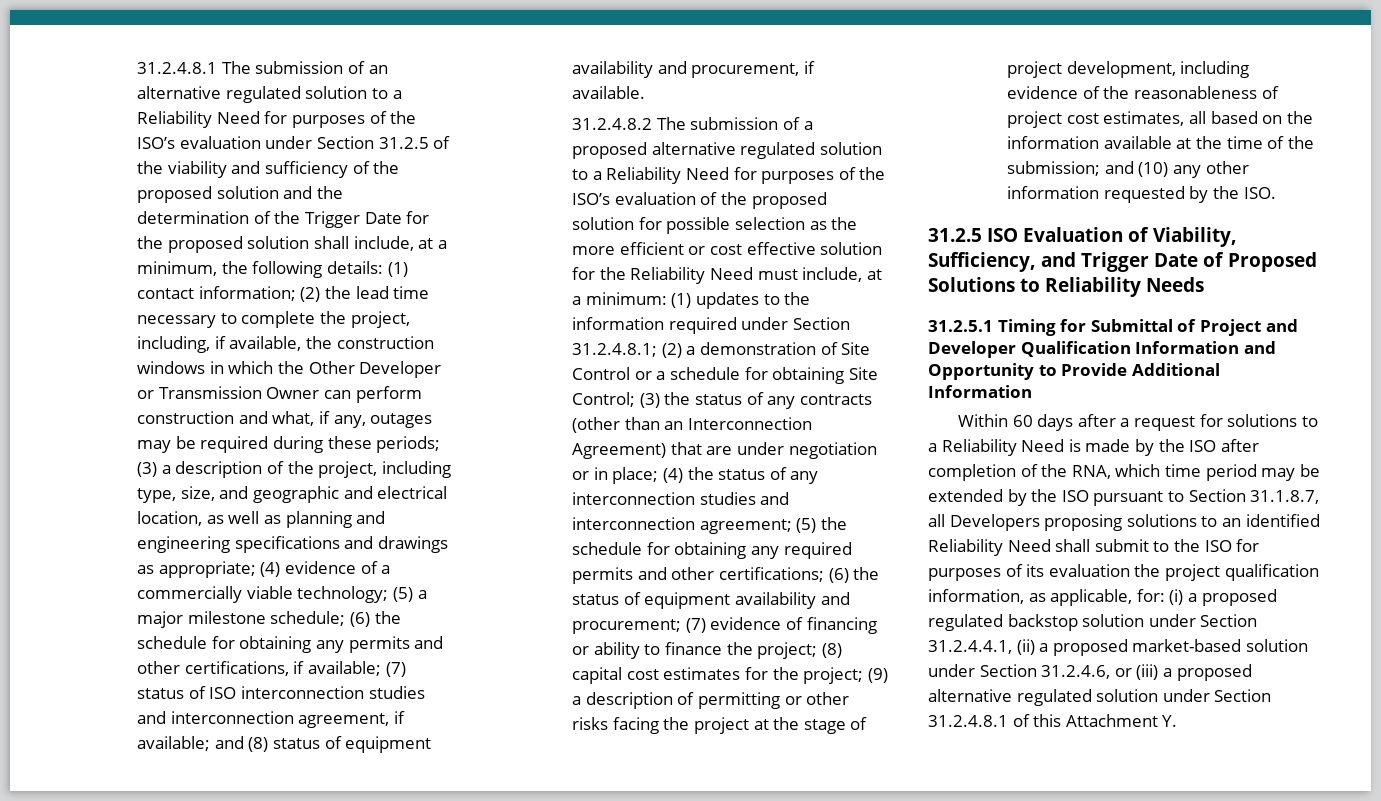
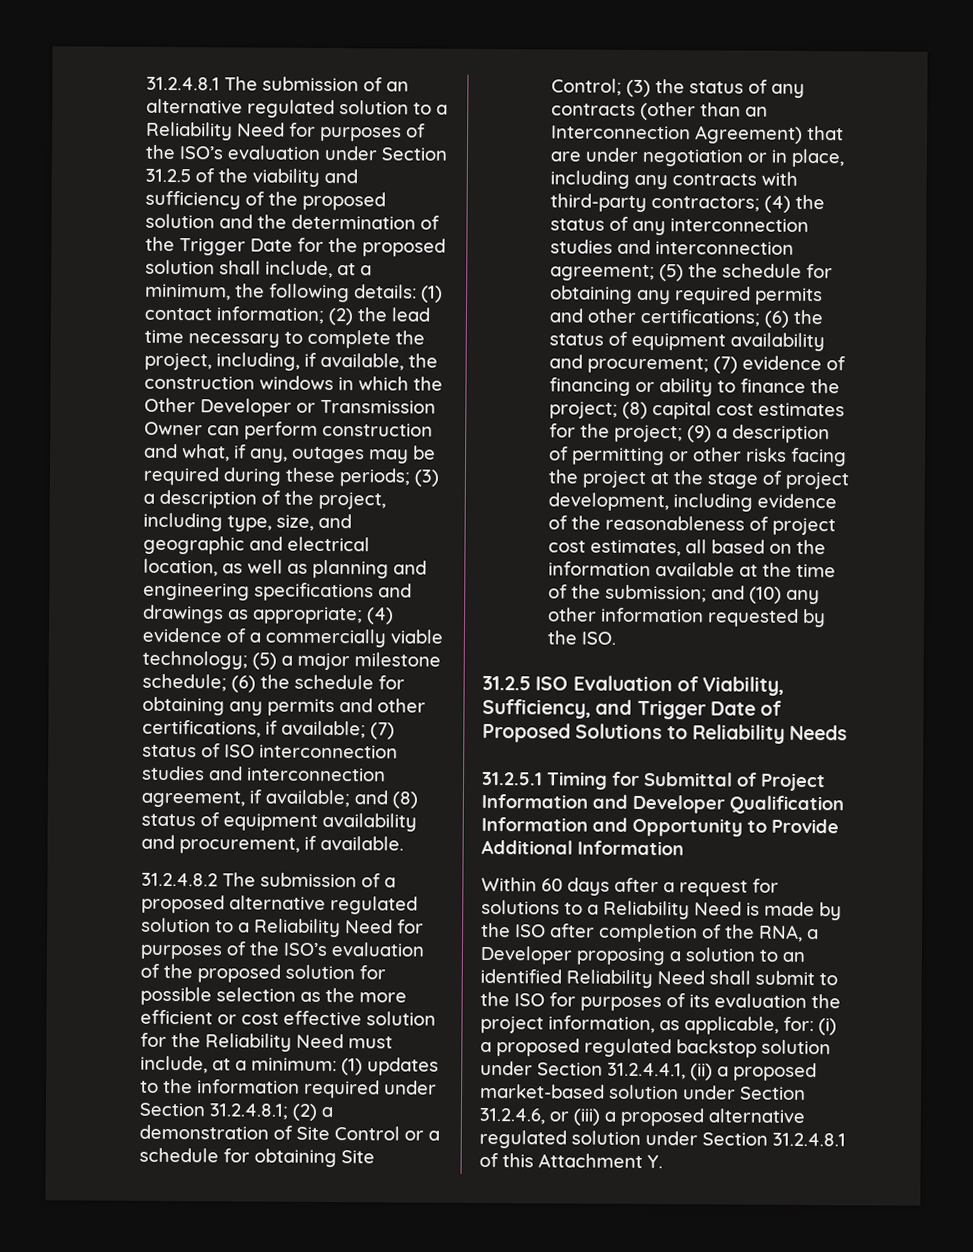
- (3) the status of any contracts (other than an Interconnection Agreement) that are under negotiation or in place;
+ (3) the status of any contracts (other than an Interconnection Agreement) that are under negotiation or in place, including any contracts with third-party contractors;
- 31.2.5.1 Timing for Submittal of Project and Developer Qualification Information and Opportunity to Provide Additional Information
+ 31.2.5.1 Timing for Submittal of Project Information and Developer Qualification Information and Opportunity to Provide Additional Information
- Within 60 days after a request for solutions to a Reliability Need is made by the ISO after completion of the RNA, which time period may be extended by the ISO pursuant to Section 31.1.8.7, all Developers proposing solutions to an identified Reliability Need shall submit to the ISO for purposes of its evaluation the project qualification information, as applicable, for:
+ Within 60 days after a request for solutions to a Reliability Need is made by the ISO after completion of the RNA, a Developer proposing a solution to an identified Reliability Need shall submit to the ISO for purposes of its evaluation the project information, as applicable, for:

